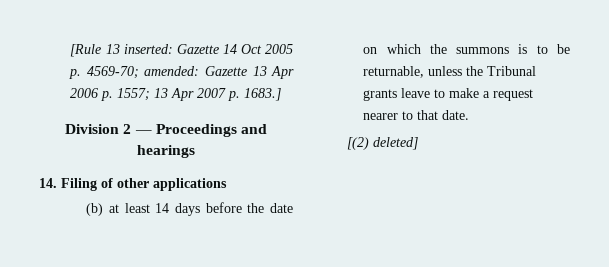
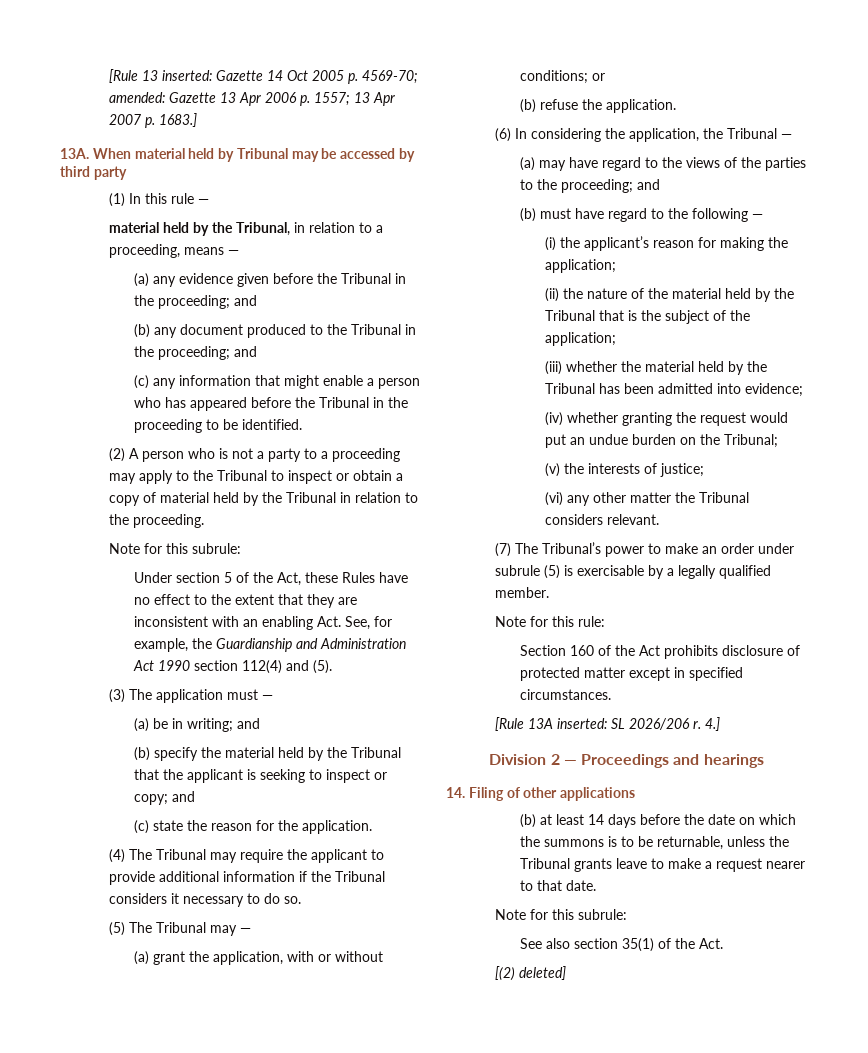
+ 13A. When material held by Tribunal may be accessed by third party
+ (1) In this rule —
+ material held by the Tribunal, in relation to a proceeding, means —
+ (a) any evidence given before the Tribunal in the proceeding; and
+ (b) any document produced to the Tribunal in the proceeding; and
+ (c) any information that might enable a person who has appeared before the Tribunal in the proceeding to be identified.
+ (2) A person who is not a party to a proceeding may apply to the Tribunal to inspect or obtain a copy of material held by the Tribunal in relation to the proceeding.
+ Note for this subrule:
+ Under section 5 of the Act, these Rules have no effect to the extent that they are inconsistent with an enabling Act. See, for example, the Guardianship and Administration Act 1990 section 112(4) and (5).
+ (3) The application must —
+ (a) be in writing; and
+ (b) specify the material held by the Tribunal that the applicant is seeking to inspect or copy; and
+ (c) state the reason for the application.
+ (4) The Tribunal may require the applicant to provide additional information if the Tribunal considers it necessary to do so.
+ (5) The Tribunal may —
+ (a) grant the application, with or without conditions; or
+ (b) refuse the application.
+ (6) In considering the application, the Tribunal —
+ (a) may have regard to the views of the parties to the proceeding; and
+ (b) must have regard to the following —
+ (i) the applicant’s reason for making the application;
+ (ii) the nature of the material held by the Tribunal that is the subject of the application;
+ (iii) whether the material held by the Tribunal has been admitted into evidence;
+ (iv) whether granting the request would put an undue burden on the Tribunal;
+ (v) the interests of justice;
+ (vi) any other matter the Tribunal considers relevant.
+ (7) The Tribunal’s power to make an order under subrule (5) is exercisable by a legally qualified member.
+ Note for this rule:
+ Section 160 of the Act prohibits disclosure of protected matter except in specified circumstances.
+ [Rule 13A inserted: SL 2026/206 r. 4.]
  (b) at least 14 days before the date on which the summons is to be returnable, unless the Tribunal grants leave to make a request nearer to that date.
+ Note for this subrule:
+ See also section 35(1) of the Act.

